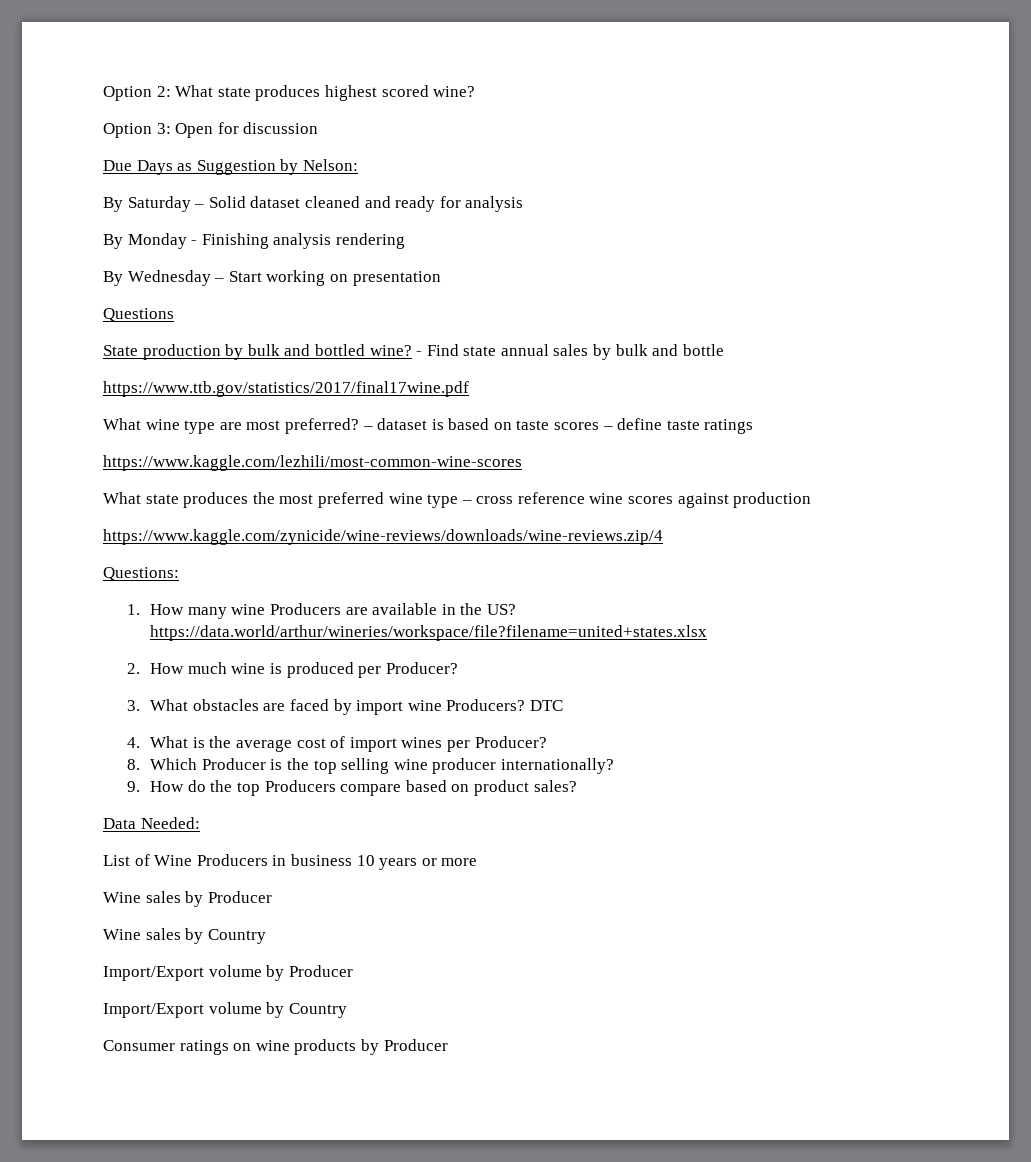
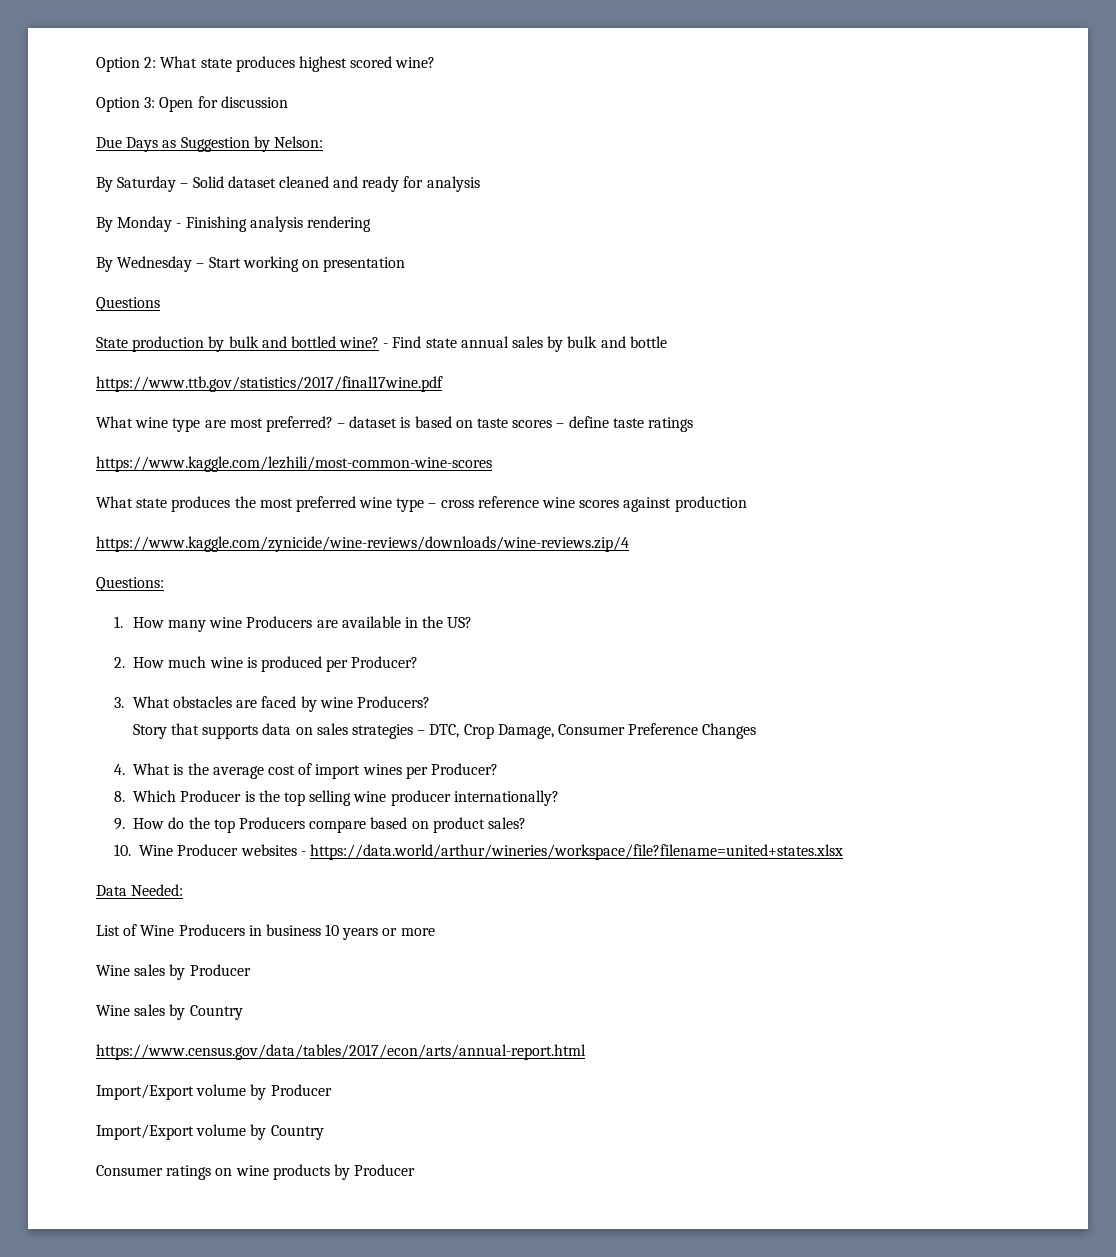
- 1. How many wine Producers are available in the US? https://data.world/arthur/wineries/workspace/file?filename=united+states.xlsx
+ 1. How many wine Producers are available in the US?
- 3. What obstacles are faced by import wine Producers? DTC
+ 3. What obstacles are faced by wine Producers?
+ Story that supports data on sales strategies – DTC, Crop Damage, Consumer Preference Changes
+ 10. Wine Producer websites - https://data.world/arthur/wineries/workspace/file?filename=united+states.xlsx
+ https://www.census.gov/data/tables/2017/econ/arts/annual-report.html

